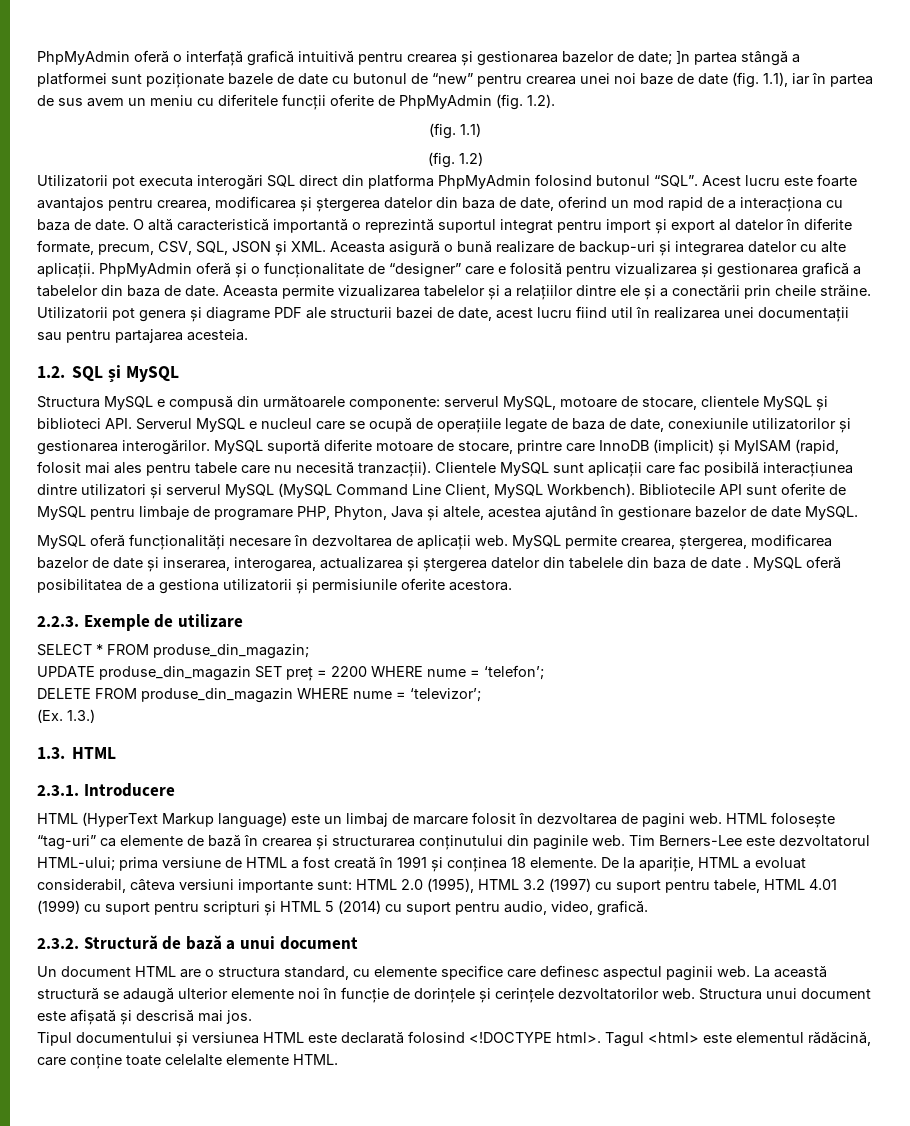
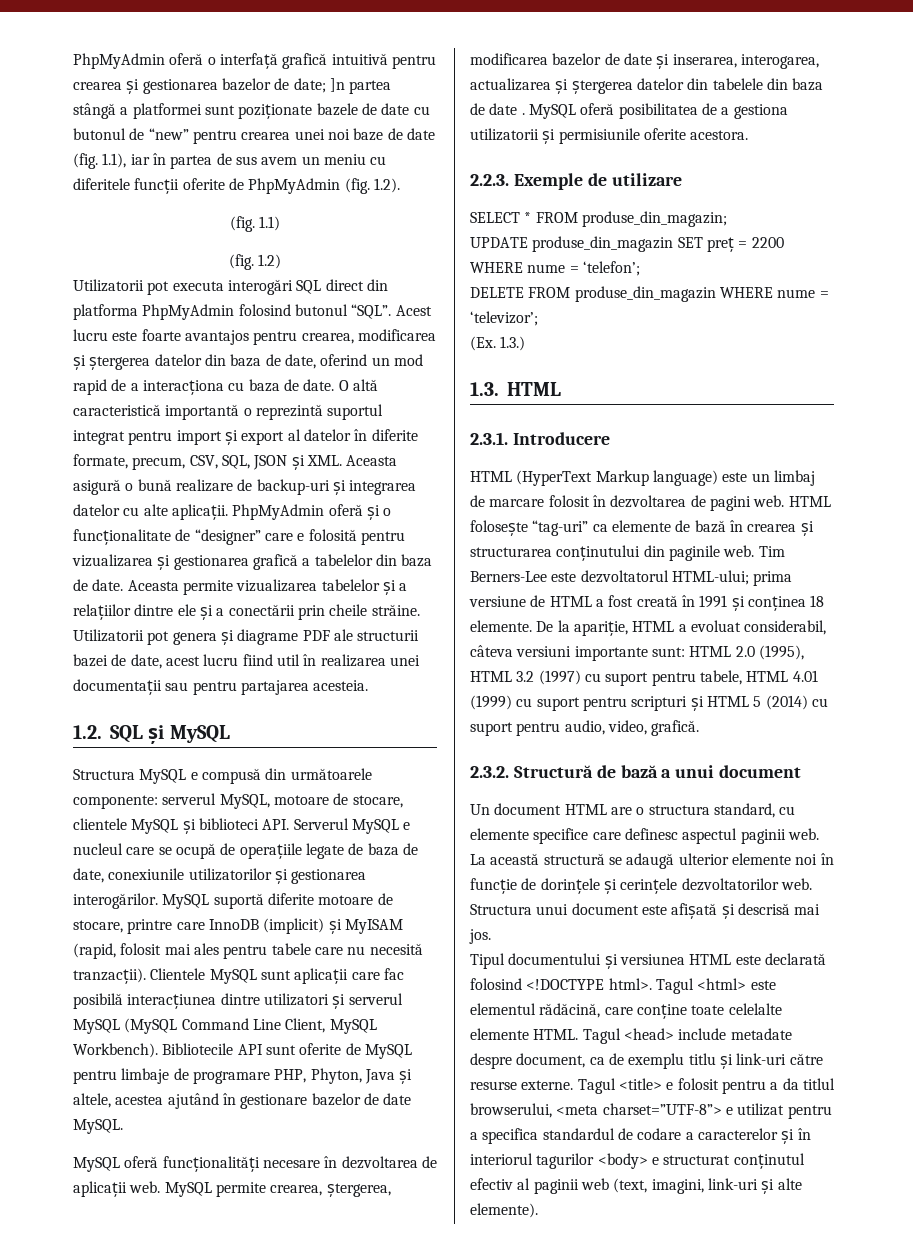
+ Tagul <head> include metadate despre document, ca de exemplu titlu și link-uri către resurse externe. Tagul <title> e folosit pentru a da titlul browserului, <meta charset=”UTF-8”> e utilizat pentru a specifica standardul de codare a caracterelor și în interiorul tagurilor <body> e structurat conținutul efectiv al paginii web (text, imagini, link-uri și alte elemente).

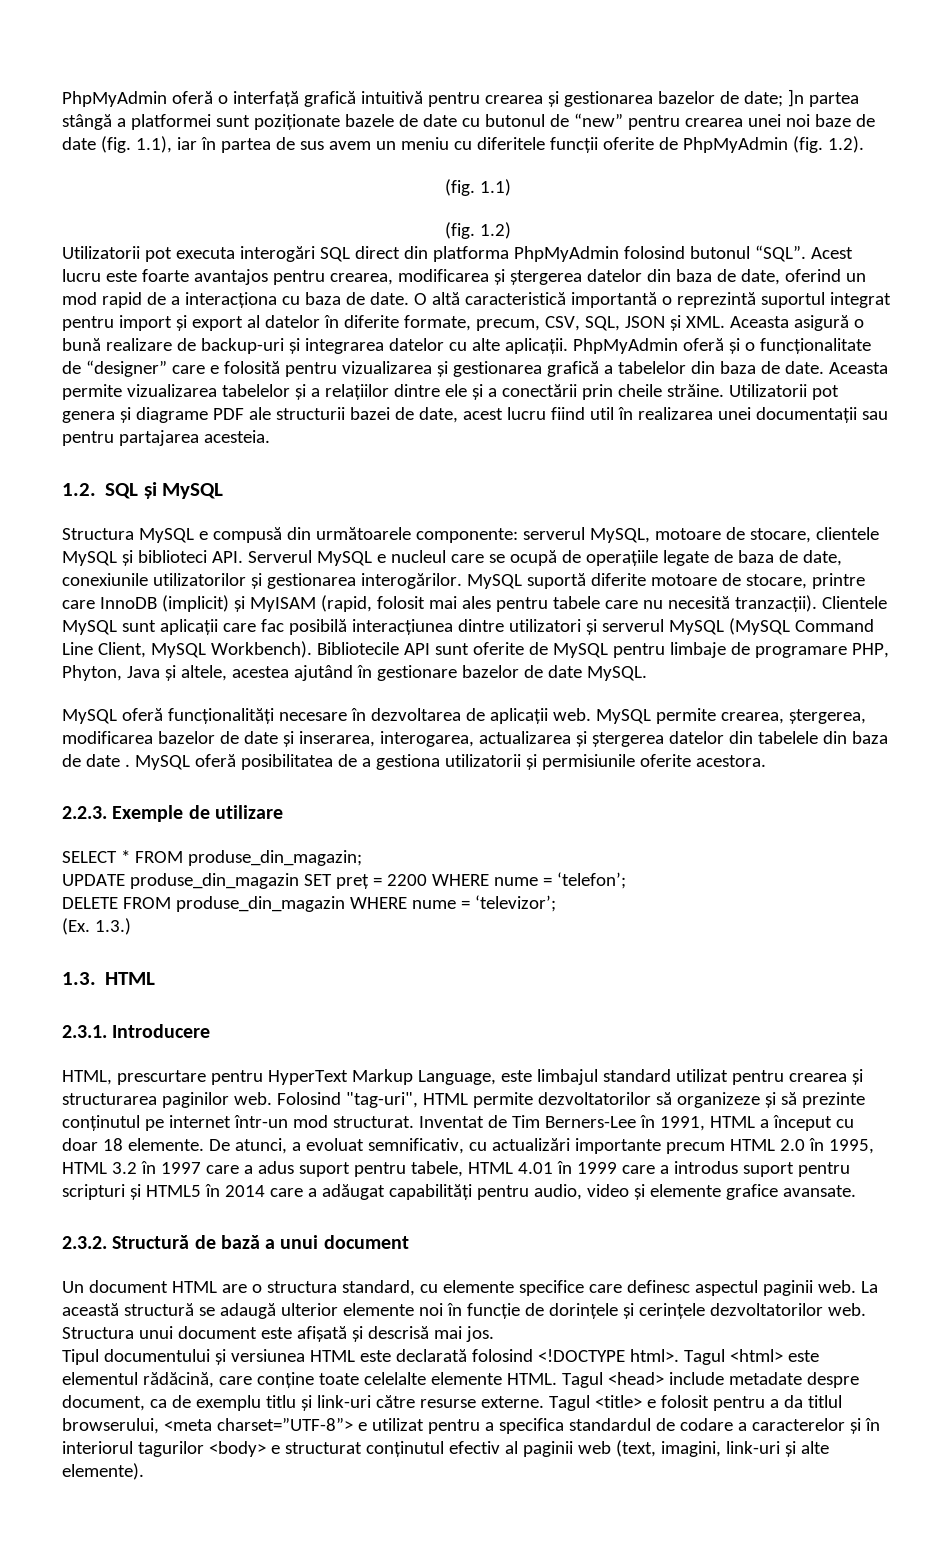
- HTML (HyperText Markup language) este un limbaj de marcare folosit în dezvoltarea de pagini web. HTML folosește “tag-uri” ca elemente de bază în crearea și structurarea conținutului din paginile web. Tim Berners-Lee este dezvoltatorul HTML-ului; prima versiune de HTML a fost creată în 1991 și conținea 18 elemente. De la apariție, HTML a evoluat considerabil, câteva versiuni importante sunt: HTML 2.0 (1995), HTML 3.2 (1997) cu suport pentru tabele, HTML 4.01 (1999) cu suport pentru scripturi și HTML 5 (2014) cu suport pentru audio, video, grafică.
+ HTML, prescurtare pentru HyperText Markup Language, este limbajul standard utilizat pentru crearea și structurarea paginilor web. Folosind "tag-uri", HTML permite dezvoltatorilor să organizeze și să prezinte conținutul pe internet într-un mod structurat. Inventat de Tim Berners-Lee în 1991, HTML a început cu doar 18 elemente. De atunci, a evoluat semnificativ, cu actualizări importante precum HTML 2.0 în 1995, HTML 3.2 în 1997 care a adus suport pentru tabele, HTML 4.01 în 1999 care a introdus suport pentru scripturi și HTML5 în 2014 care a adăugat capabilități pentru audio, video și elemente grafice avansate.

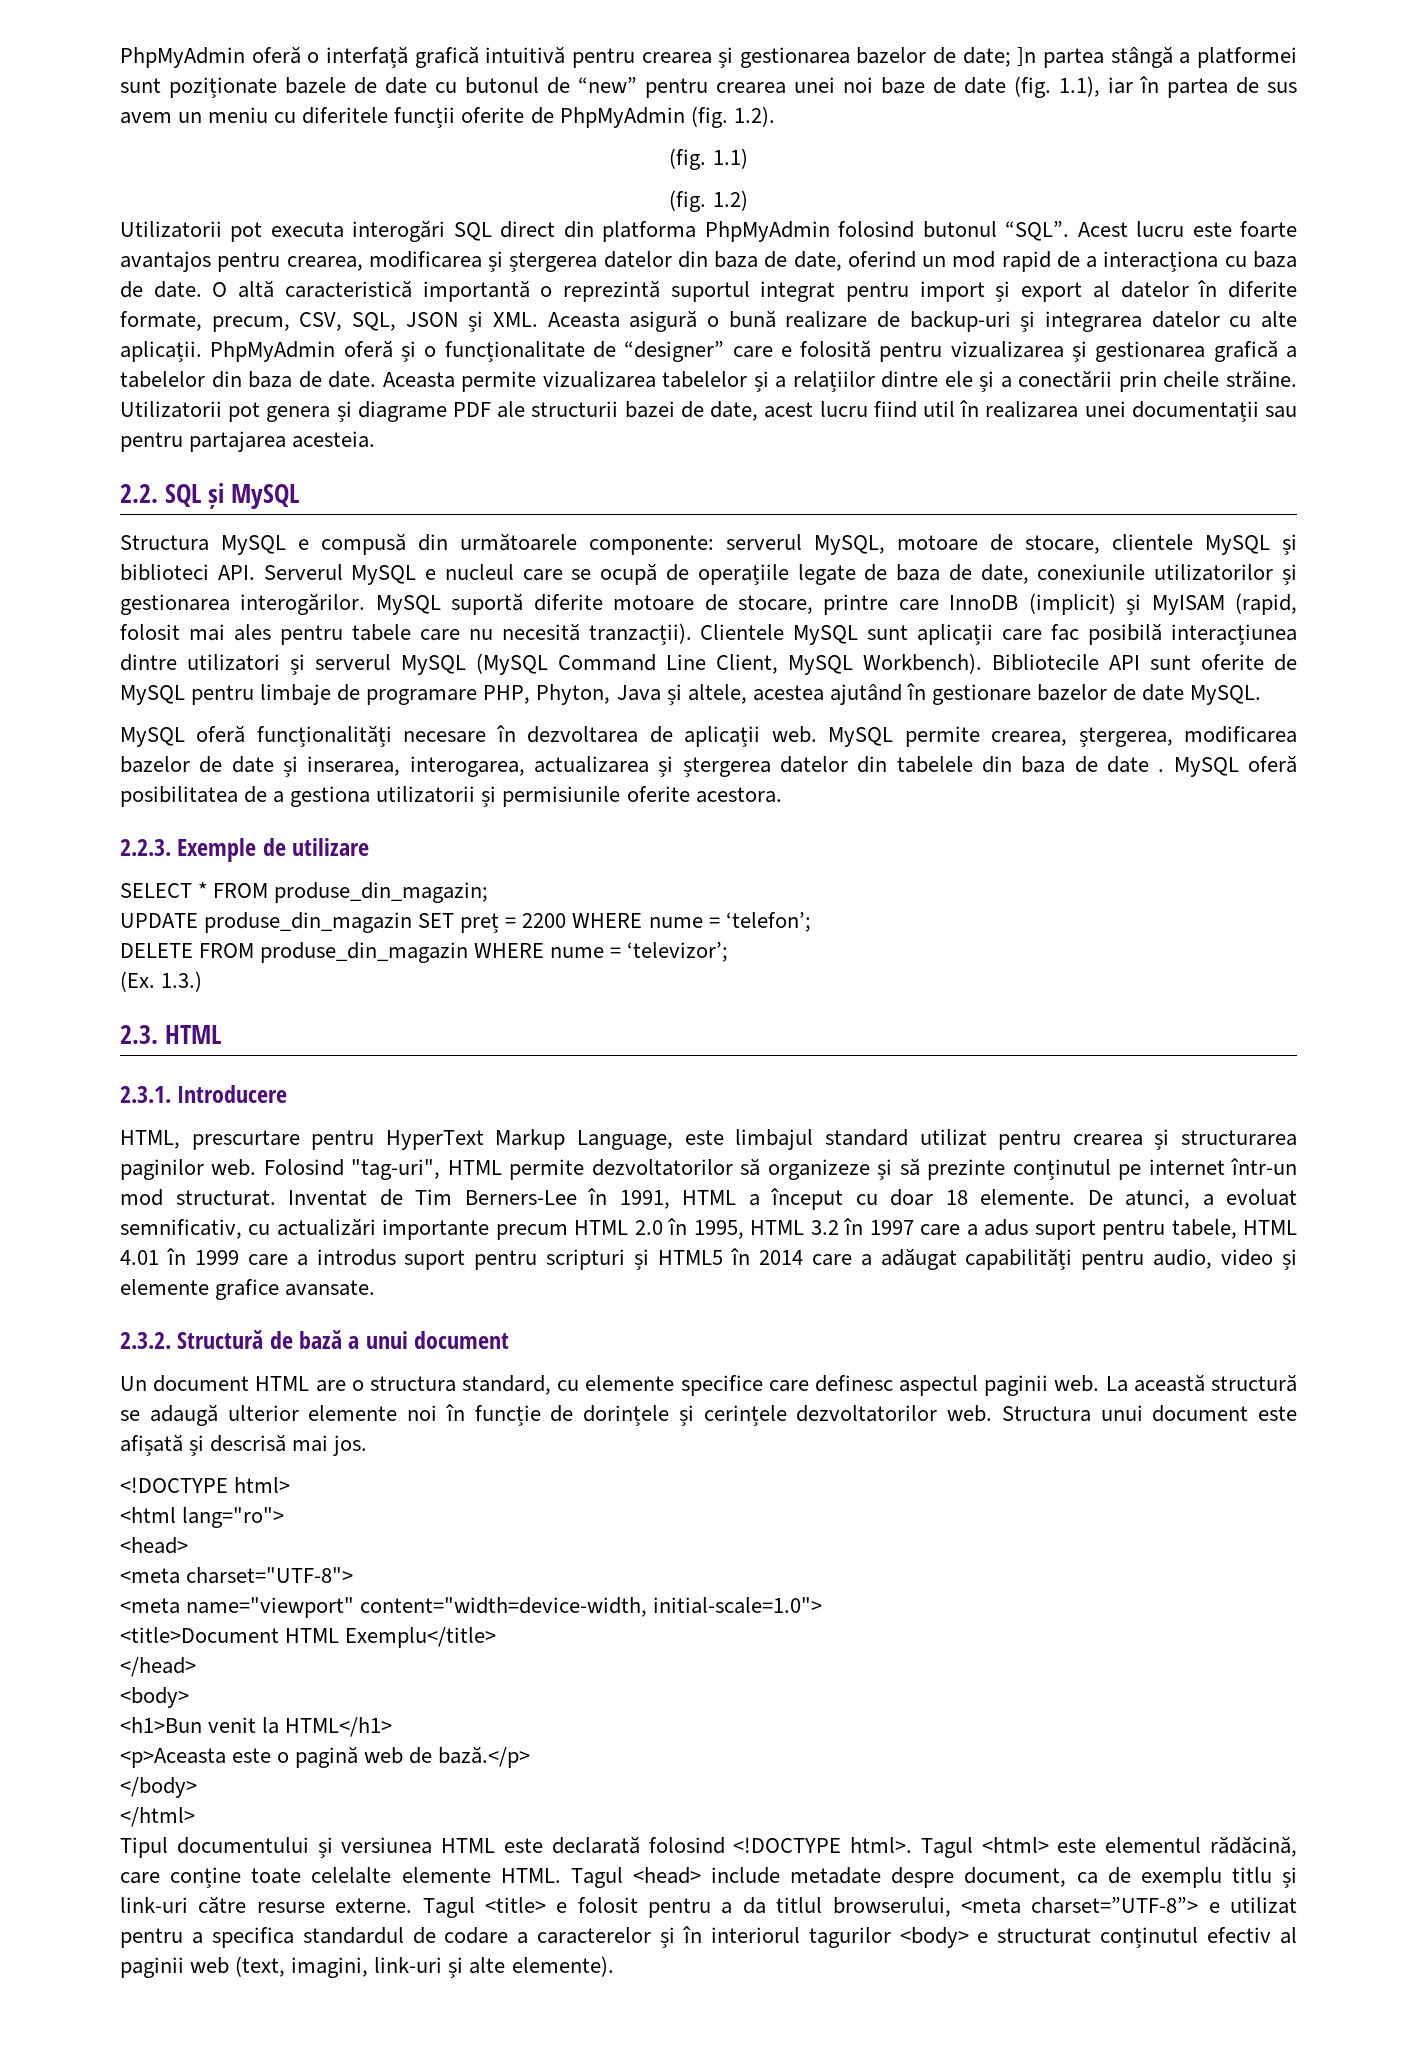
- 1.2. SQL și MySQL
+ 2.2. SQL și MySQL
- 1.3. HTML
+ 2.3. HTML
+ <!DOCTYPE html>
+ <html lang="ro">
+ <head>
+ <meta charset="UTF-8">
+ <meta name="viewport" content="width=device-width, initial-scale=1.0">
+ <title>Document HTML Exemplu</title>
+ </head>
+ <body>
+ <h1>Bun venit la HTML</h1>
+ <p>Aceasta este o pagină web de bază.</p>
+ </body>
+ </html>

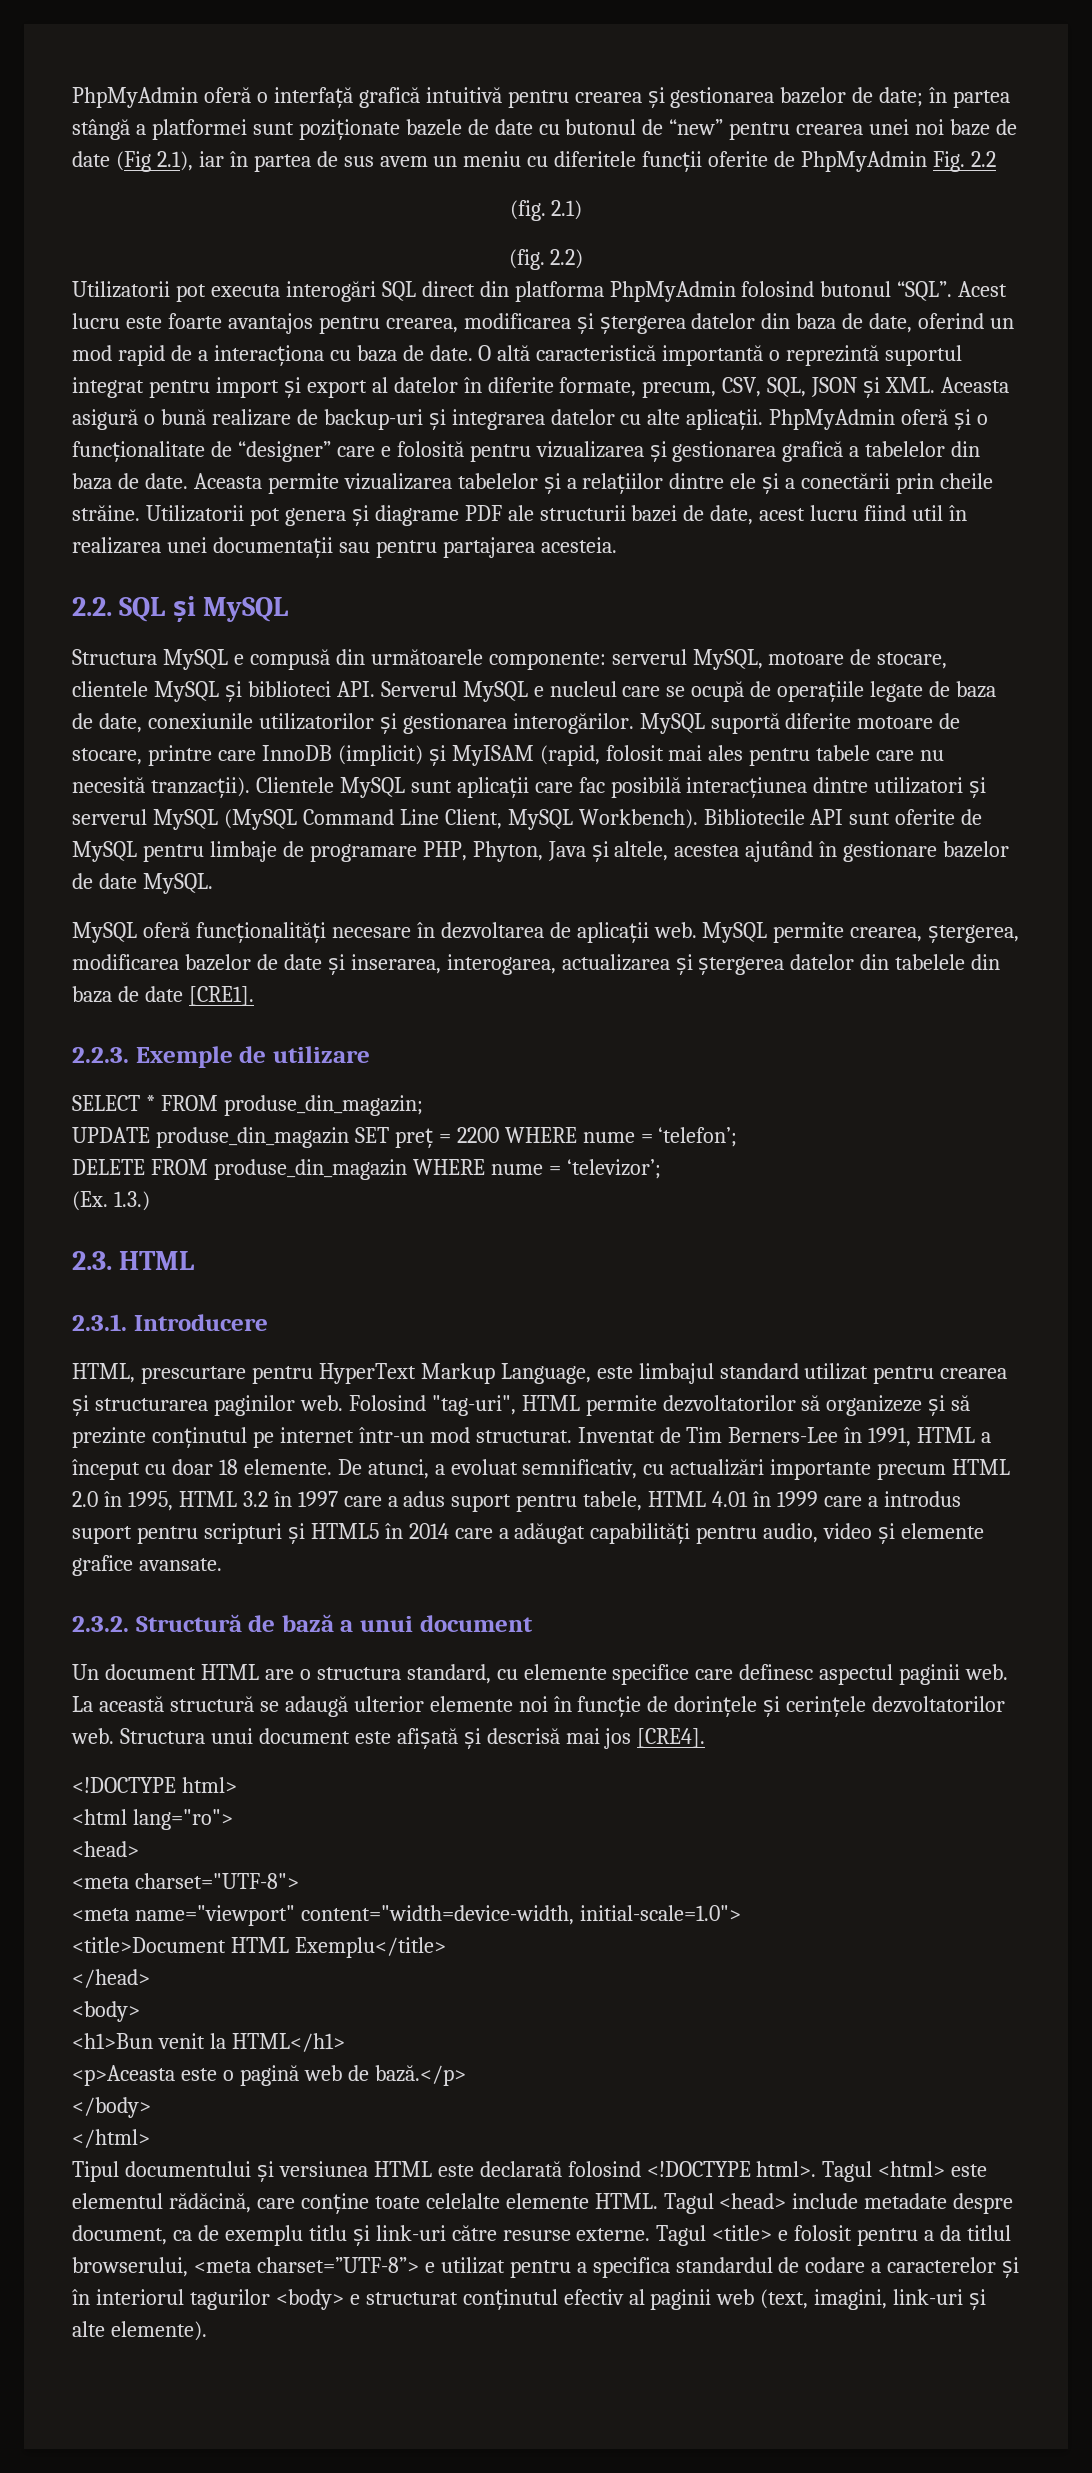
- PhpMyAdmin oferă o interfață grafică intuitivă pentru crearea și gestionarea bazelor de date; ]n partea stângă a platformei sunt poziționate bazele de date cu butonul de “new” pentru crearea unei noi baze de date (fig. 1.1), iar în partea de sus avem un meniu cu diferitele funcții oferite de PhpMyAdmin (fig. 1.2).
- (fig. 1.1)
- (fig. 1.2)
+ PhpMyAdmin oferă o interfață grafică intuitivă pentru crearea și gestionarea bazelor de date; în partea stângă a platformei sunt poziționate bazele de date cu butonul de “new” pentru crearea unei noi baze de date (Fig 2.1), iar în partea de sus avem un meniu cu diferitele funcții oferite de PhpMyAdmin Fig. 2.2
+ (fig. 2.1)
+ (fig. 2.2)
- MySQL permite crearea, ștergerea, modificarea bazelor de date și inserarea, interogarea, actualizarea și ștergerea datelor din tabelele din baza de date . MySQL oferă posibilitatea de a gestiona utilizatorii și permisiunile oferite acestora.
+ MySQL permite crearea, ștergerea, modificarea bazelor de date și inserarea, interogarea, actualizarea și ștergerea datelor din tabelele din baza de date [CRE1].
- Structura unui document este afișată și descrisă mai jos.
+ Structura unui document este afișată și descrisă mai jos [CRE4].

